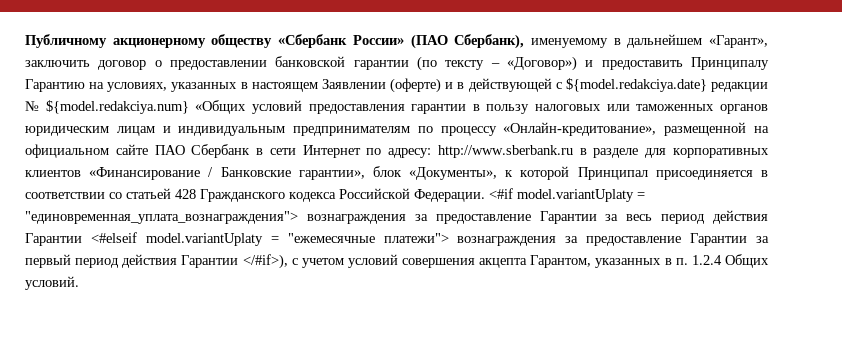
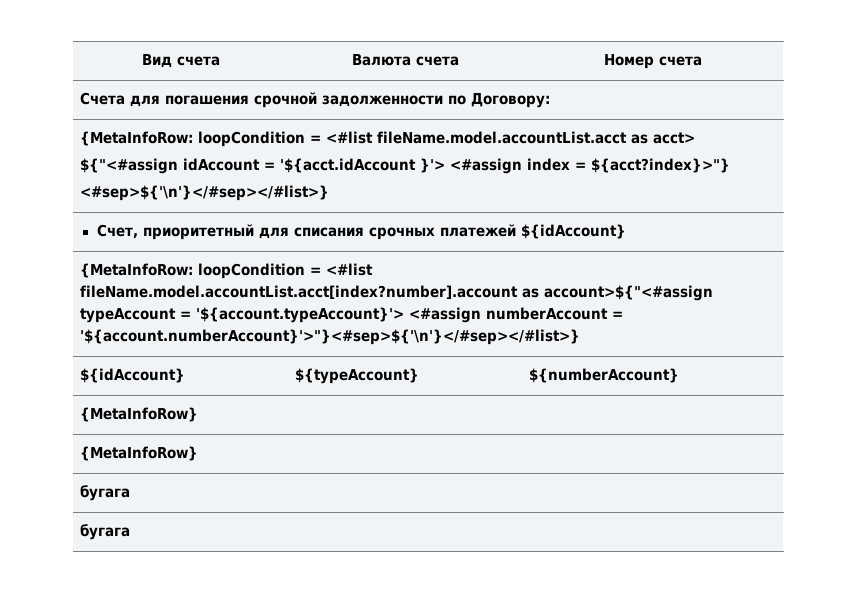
- Публичному акционерному обществу «Сбербанк России» (ПАО Сбербанк), именуемому в дальнейшем «Гарант», заключить договор о предоставлении банковской гарантии (по тексту – «Договор») и предоставить Принципалу Гарантию на условиях, указанных в настоящем Заявлении (оферте) и в действующей с ${model.redakciya.date} редакции № ${model.redakciya.num} «Общих условий предоставления гарантии в пользу налоговых или таможенных органов юридическим лицам и индивидуальным предпринимателям по процессу «Онлайн-кредитование», размещенной на официальном сайте ПАО Сбербанк в сети Интернет по адресу: http://www.sberbank.ru в разделе для корпоративных клиентов «Финансирование / Банковские гарантии», блок «Документы», к которой Принципал присоединяется в соответствии со статьей 428 Гражданского кодекса Российской Федерации. <#if model.variantUplaty = "единовременная_уплата_вознаграждения"> вознаграждения за предоставление Гарантии за весь период действия Гарантии <#elseif model.variantUplaty = "ежемесячные платежи"> вознаграждения за предоставление Гарантии за первый период действия Гарантии </#if>), с учетом условий совершения акцепта Гарантом, указанных в п. 1.2.4 Общих условий.
+ Вид счета | Валюта счета | Номер счета
+ Счета для погашения срочной задолженности по Договору:
+ {MetaInfoRow: loopCondition = <#list fileName.model.accountList.acct as acct>
+ ${"<#assign idAccount = '${acct.idAccount }'> <#assign index = ${acct?index}>"}
+ <#sep>${'\n'}</#sep></#list>}
+ Счет, приоритетный для списания срочных платежей ${idAccount}
+ {MetaInfoRow: loopCondition = <#list fileName.model.accountList.acct[index?number].account as account>${"<#assign typeAccount = '${account.typeAccount}'> <#assign numberAccount = '${account.numberAccount}'>"}<#sep>${'\n'}</#sep></#list>}
+ ${idAccount} | ${typeAccount} | ${numberAccount}
+ {MetaInfoRow}
+ {MetaInfoRow}
+ бугага
+ бугага

